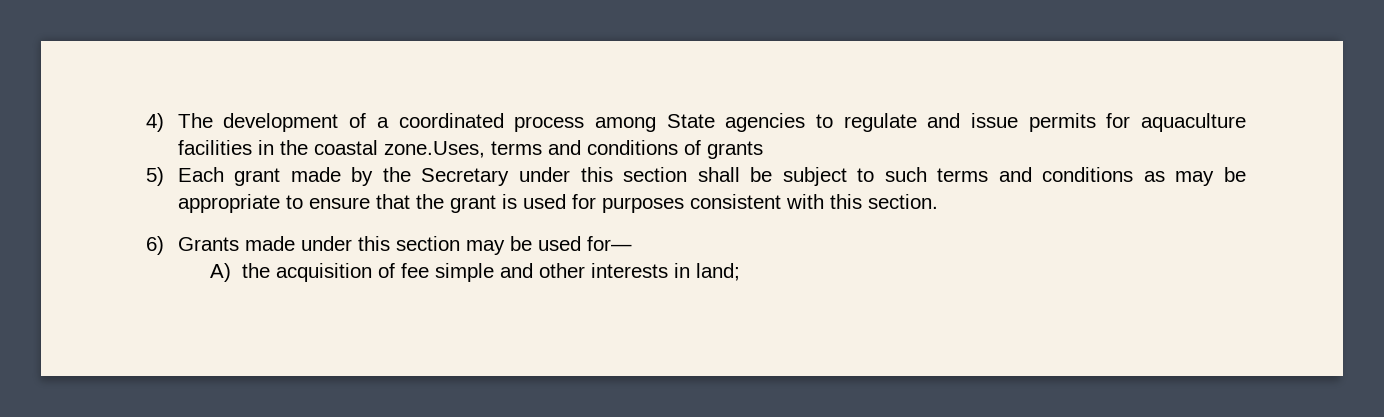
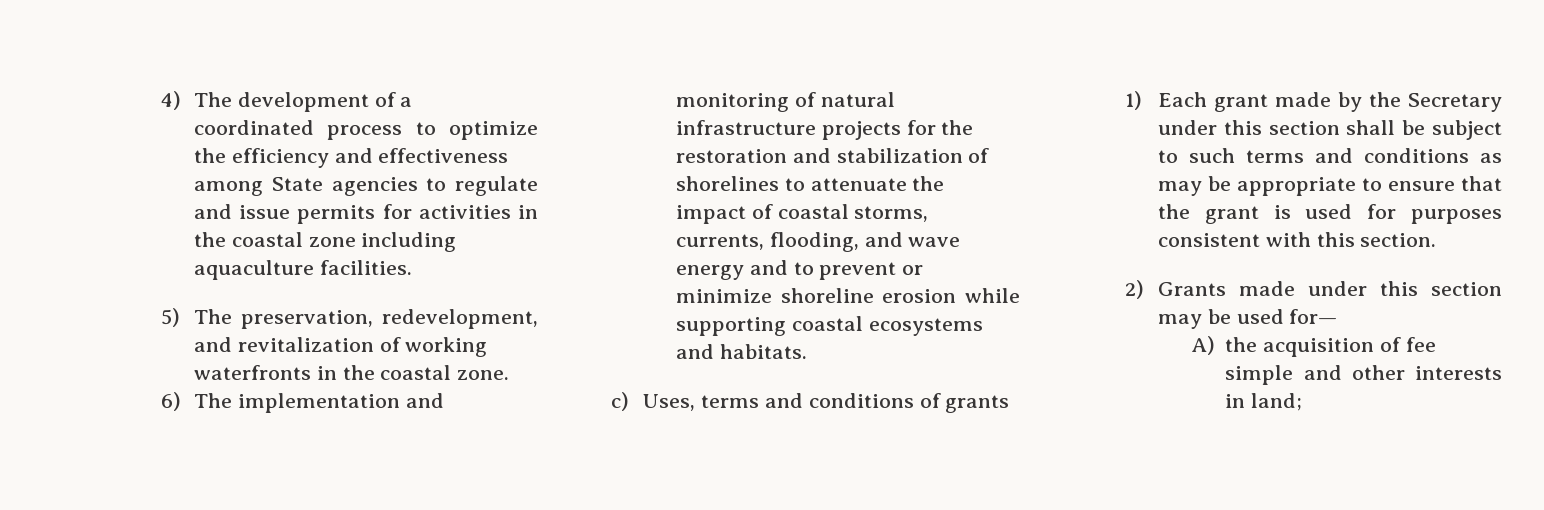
- 4) The development of a coordinated process among State agencies to regulate and issue permits for aquaculture facilities in the coastal zone.Uses, terms and conditions of grants
+ 4) The development of a coordinated process to optimize the efficiency and effectiveness among State agencies to regulate and issue permits for activities in the coastal zone including aquaculture facilities.
+ 5) The preservation, redevelopment, and revitalization of working waterfronts in the coastal zone.
+ 6) The implementation and monitoring of natural infrastructure projects for the restoration and stabilization of shorelines to attenuate the impact of coastal storms, currents, flooding, and wave energy and to prevent or minimize shoreline erosion while supporting coastal ecosystems and habitats.
+ c) Uses, terms and conditions of grants
- 5) Each grant made by the Secretary under this section shall be subject to such terms and conditions as may be appropriate to ensure that the grant is used for purposes consistent with this section.
+ 1) Each grant made by the Secretary under this section shall be subject to such terms and conditions as may be appropriate to ensure that the grant is used for purposes consistent with this section.
- 6) Grants made under this section may be used for—
+ 2) Grants made under this section may be used for—

